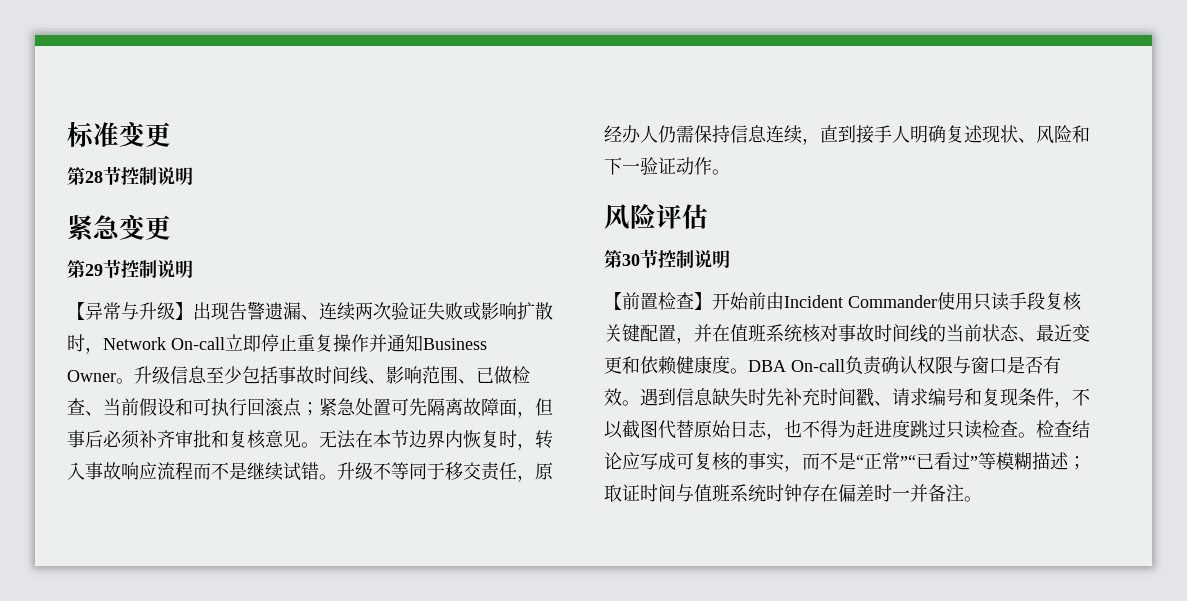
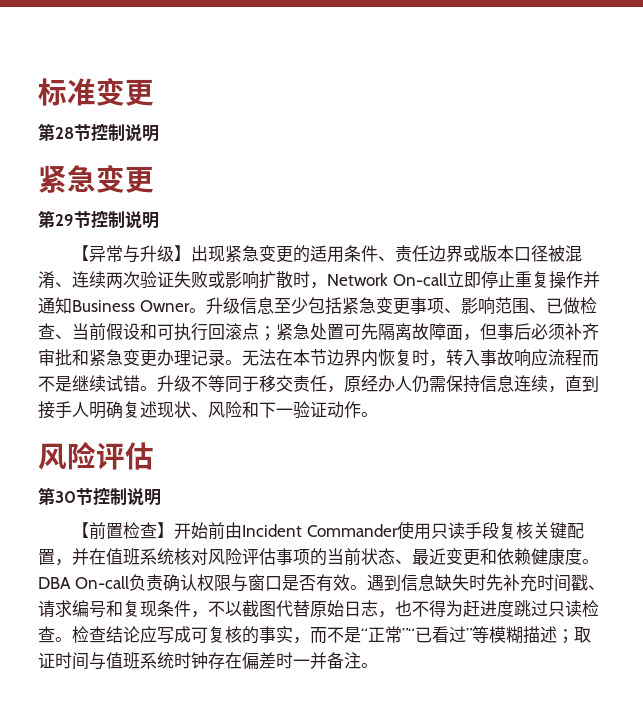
- 【异常与升级】出现告警遗漏、连续两次验证失败或影响扩散时，Network On-call立即停止重复操作并通知Business Owner。
+ 【异常与升级】出现紧急变更的适用条件、责任边界或版本口径被混淆、连续两次验证失败或影响扩散时，Network On-call立即停止重复操作并通知Business Owner。
- 升级信息至少包括事故时间线、影响范围、已做检查、当前假设和可执行回滚点；紧急处置可先隔离故障面，但事后必须补齐审批和复核意见。
+ 升级信息至少包括紧急变更事项、影响范围、已做检查、当前假设和可执行回滚点；紧急处置可先隔离故障面，但事后必须补齐审批和紧急变更办理记录。
- 【前置检查】开始前由Incident Commander使用只读手段复核关键配置，并在值班系统核对事故时间线的当前状态、最近变更和依赖健康度。
+ 【前置检查】开始前由Incident Commander使用只读手段复核关键配置，并在值班系统核对风险评估事项的当前状态、最近变更和依赖健康度。

